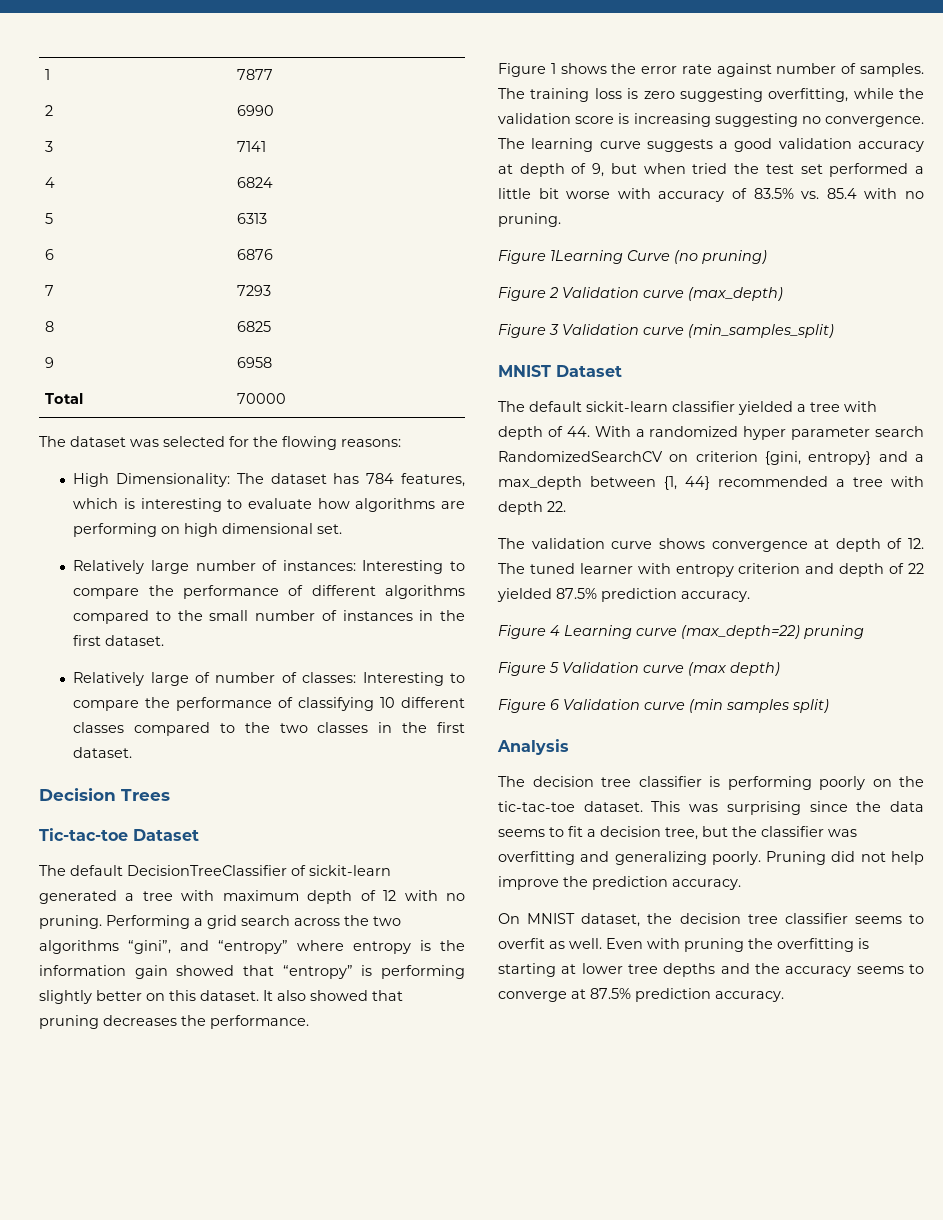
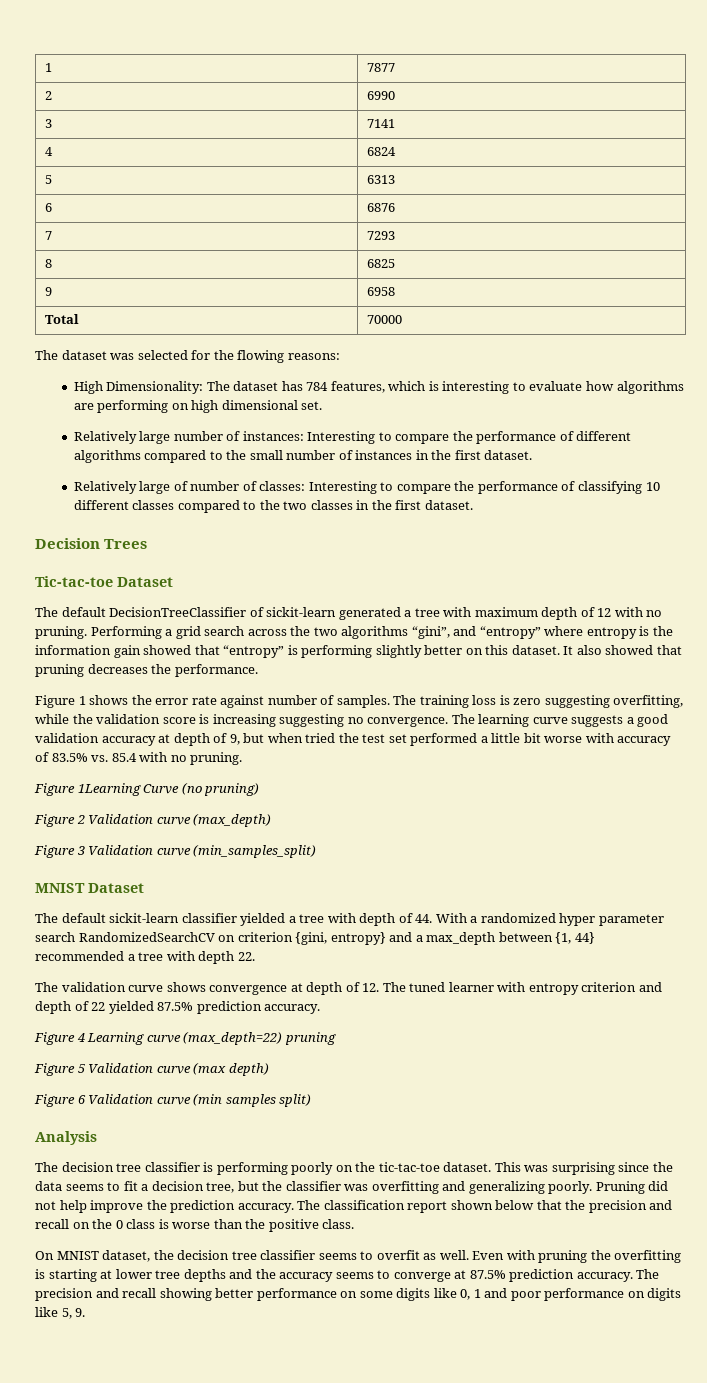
+ The classification report shown below that the precision and recall on the 0 class is worse than the positive class.
+ The precision and recall showing better performance on some digits like 0, 1 and poor performance on digits like 5, 9.

